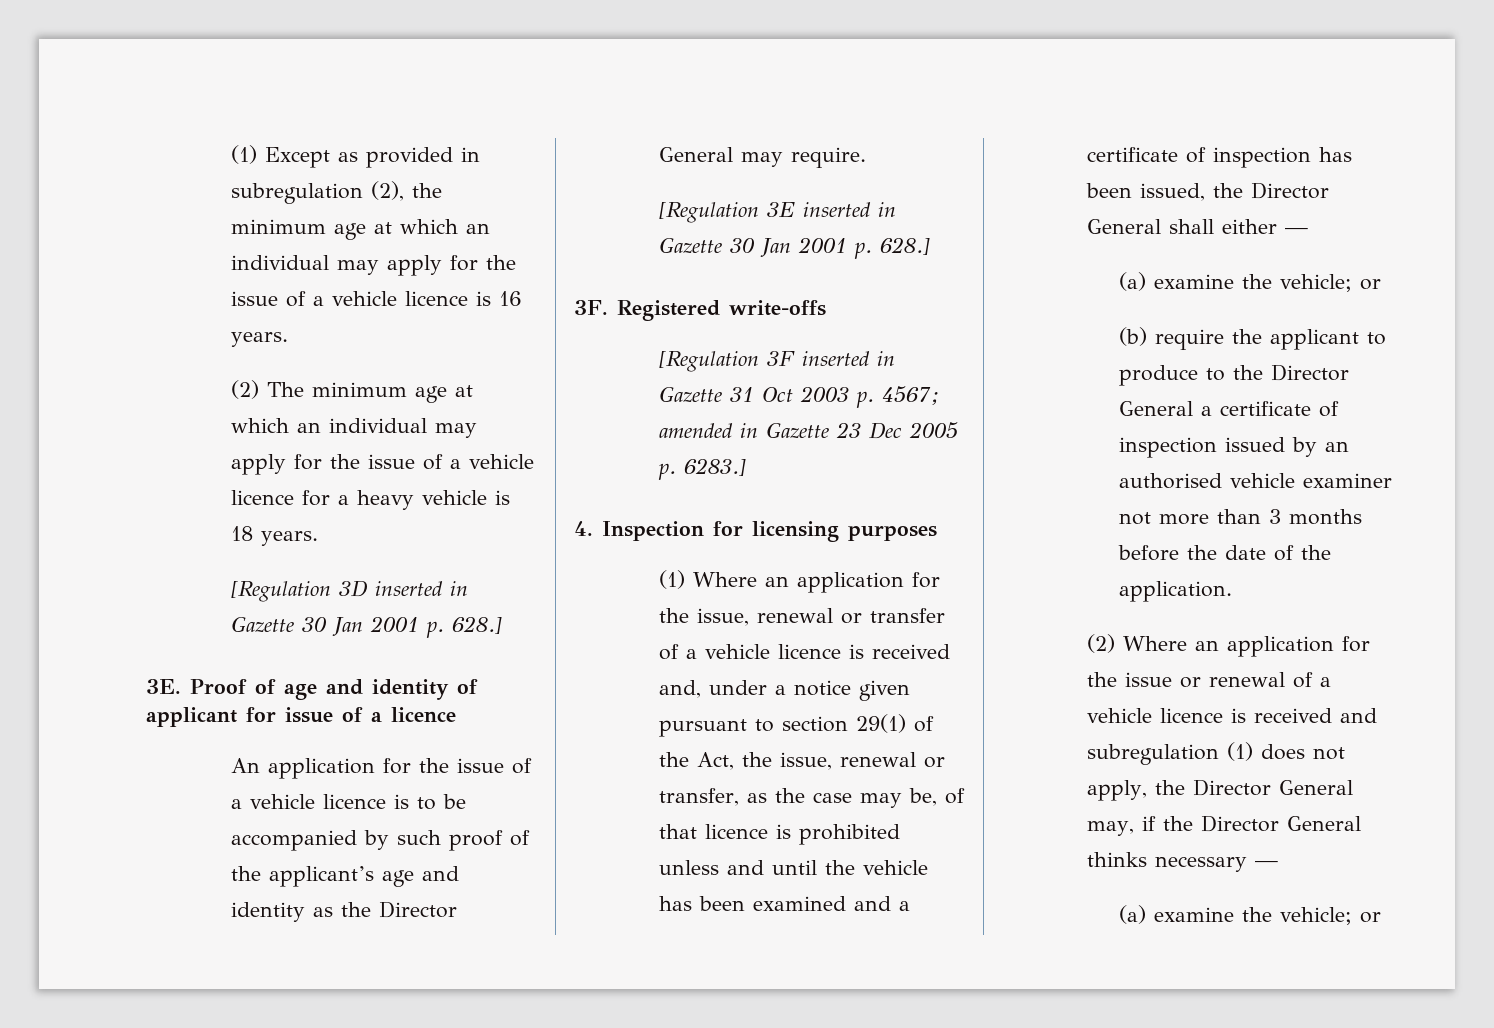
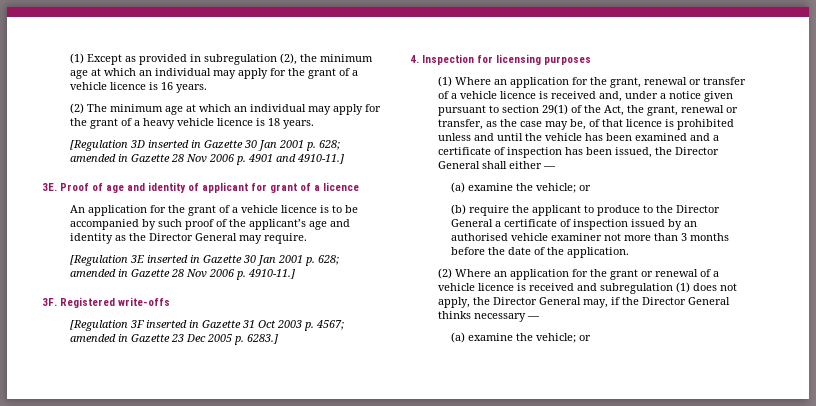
- (1) Except as provided in subregulation (2), the minimum age at which an individual may apply for the issue of a vehicle licence is 16 years.
+ (1) Except as provided in subregulation (2), the minimum age at which an individual may apply for the grant of a vehicle licence is 16 years.
- (2) The minimum age at which an individual may apply for the issue of a vehicle licence for a heavy vehicle is 18 years.
+ (2) The minimum age at which an individual may apply for the grant of a heavy vehicle licence is 18 years.
- [Regulation 3D inserted in Gazette 30 Jan 2001 p. 628.]
+ [Regulation 3D inserted in Gazette 30 Jan 2001 p. 628; amended in Gazette 28 Nov 2006 p. 4901 and 4910-11.]
- Proof of age and identity of applicant for issue of a licence
+ Proof of age and identity of applicant for grant of a licence
- An application for the issue of a vehicle licence is to be accompanied by such proof of the applicant’s age and identity as the Director General may require.
+ An application for the grant of a vehicle licence is to be accompanied by such proof of the applicant’s age and identity as the Director General may require.
- [Regulation 3E inserted in Gazette 30 Jan 2001 p. 628.]
+ [Regulation 3E inserted in Gazette 30 Jan 2001 p. 628; amended in Gazette 28 Nov 2006 p. 4910-11.]
- (1) Where an application for the issue, renewal or transfer of a vehicle licence is received and, under a notice given pursuant to section 29(1) of the Act, the issue, renewal or transfer, as the case may be, of that licence is prohibited unless and until the vehicle has been examined and a certificate of inspection has been issued, the Director General shall either —
+ (1) Where an application for the grant, renewal or transfer of a vehicle licence is received and, under a notice given pursuant to section 29(1) of the Act, the grant, renewal or transfer, as the case may be, of that licence is prohibited unless and until the vehicle has been examined and a certificate of inspection has been issued, the Director General shall either —
- (2) Where an application for the issue or renewal of a vehicle licence is received and subregulation (1) does not apply, the Director General may, if the Director General thinks necessary —
+ (2) Where an application for the grant or renewal of a vehicle licence is received and subregulation (1) does not apply, the Director General may, if the Director General thinks necessary —

